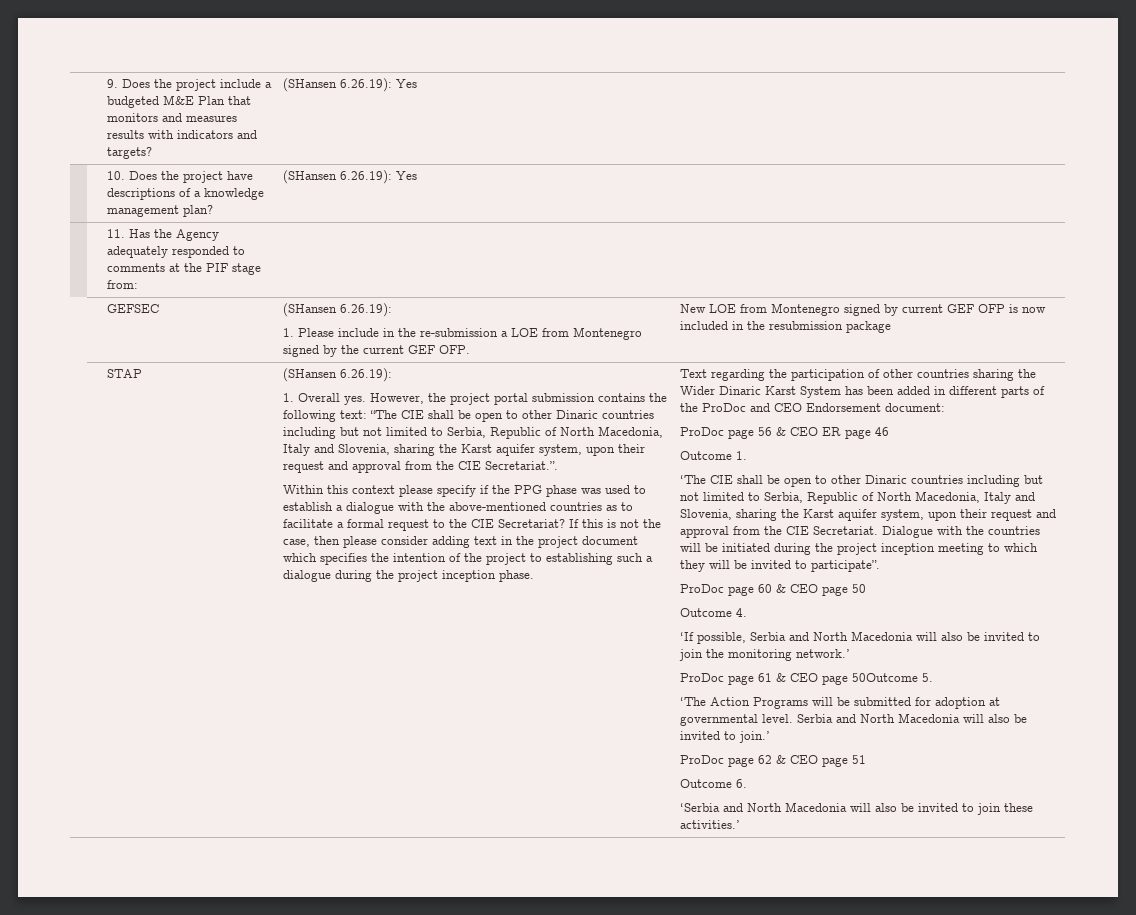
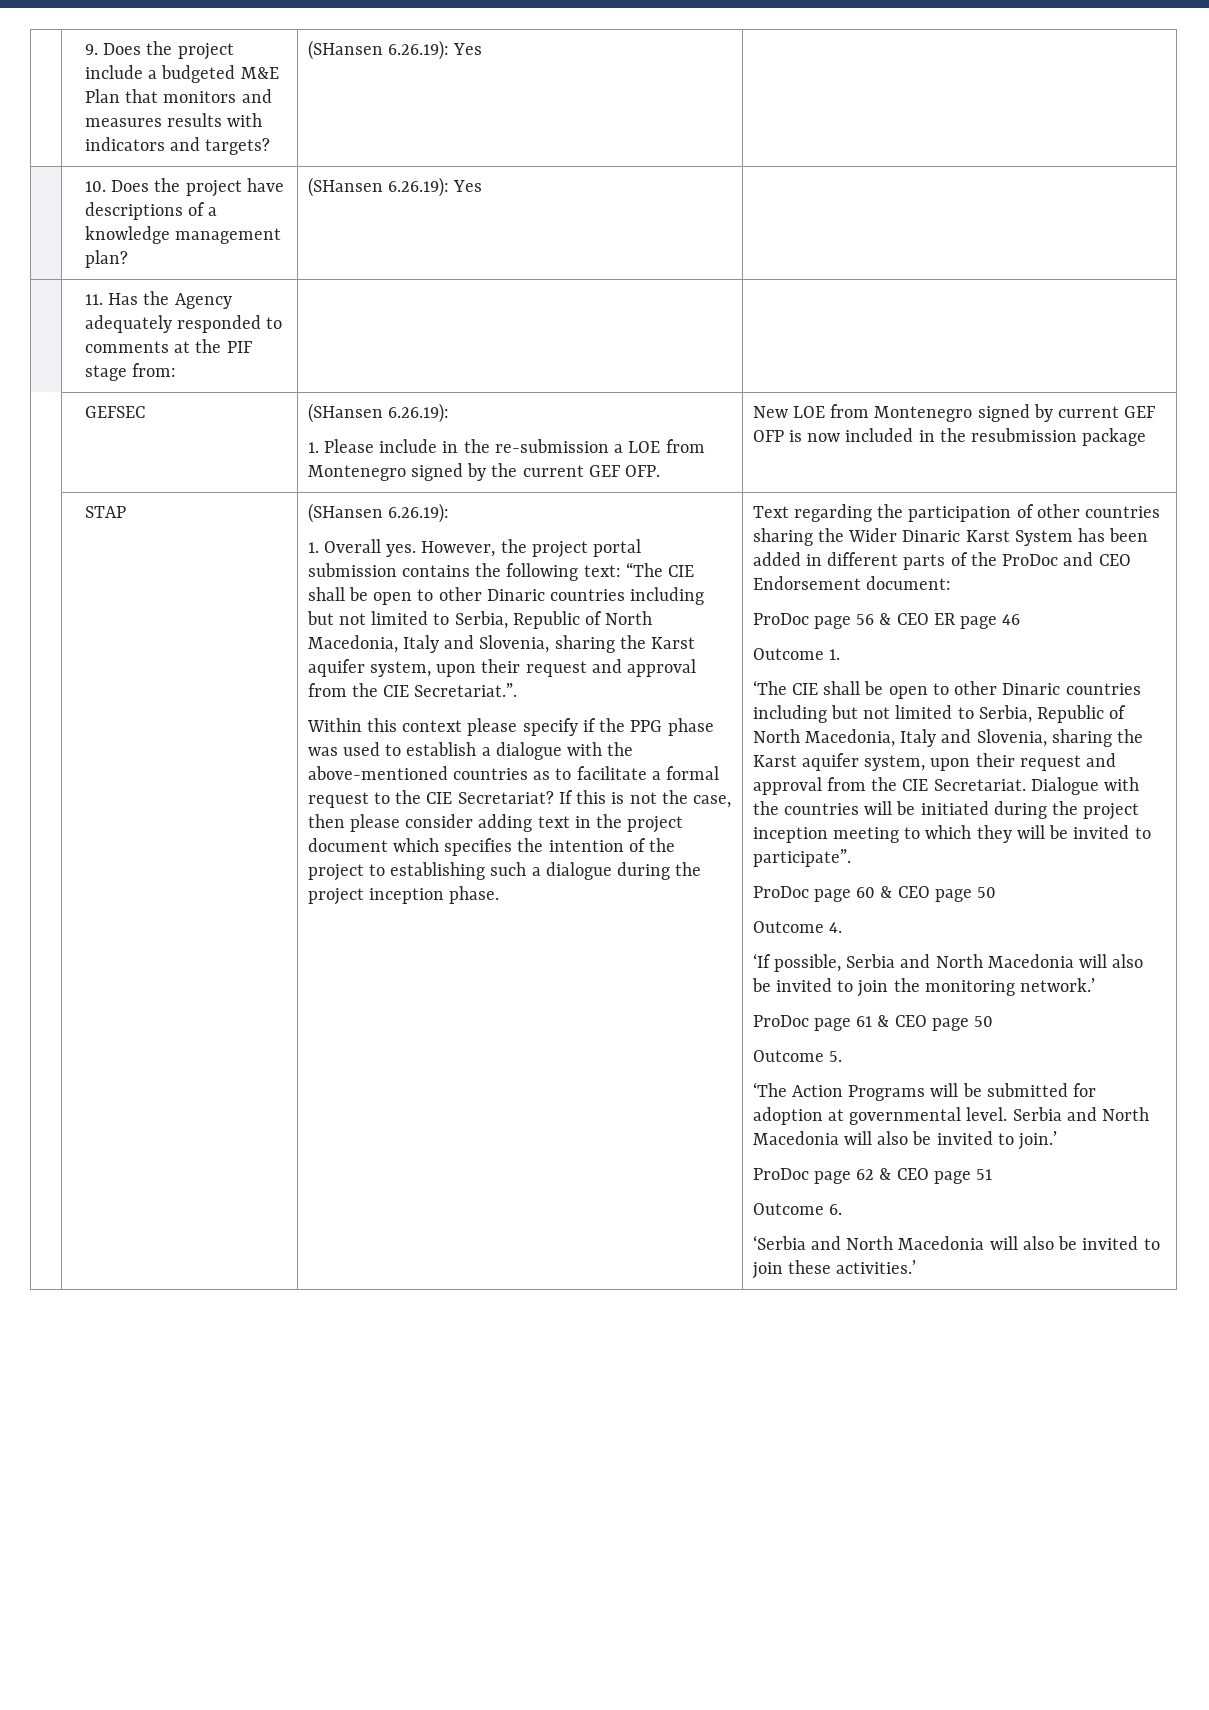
- ProDoc page 61 & CEO page 50Outcome 5.
+ ProDoc page 61 & CEO page 50
+ Outcome 5.

